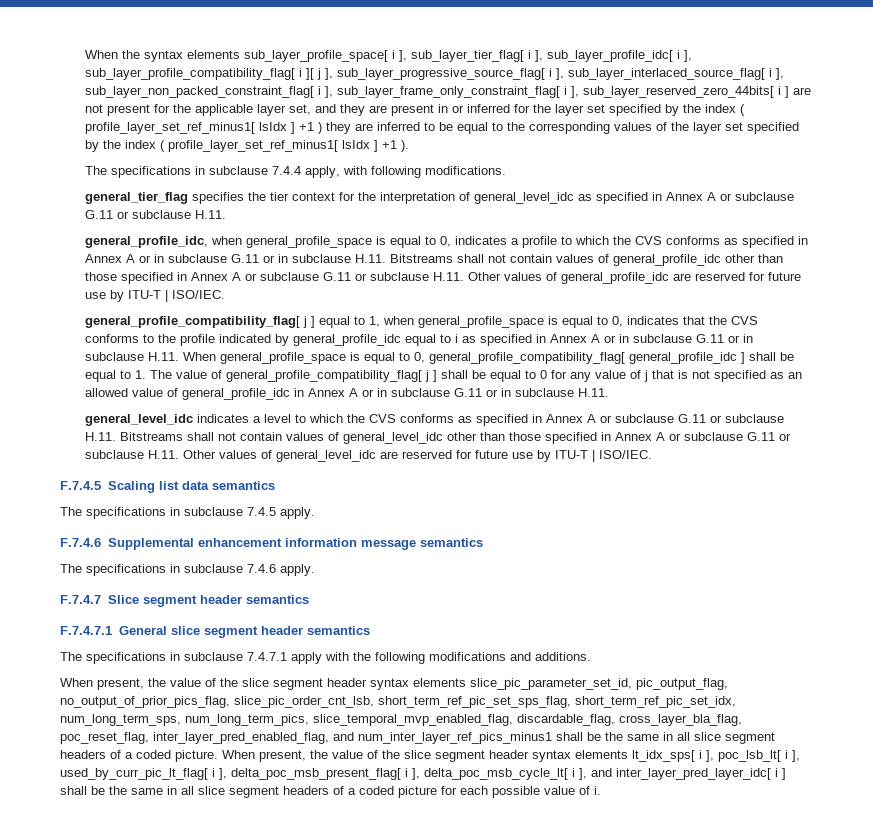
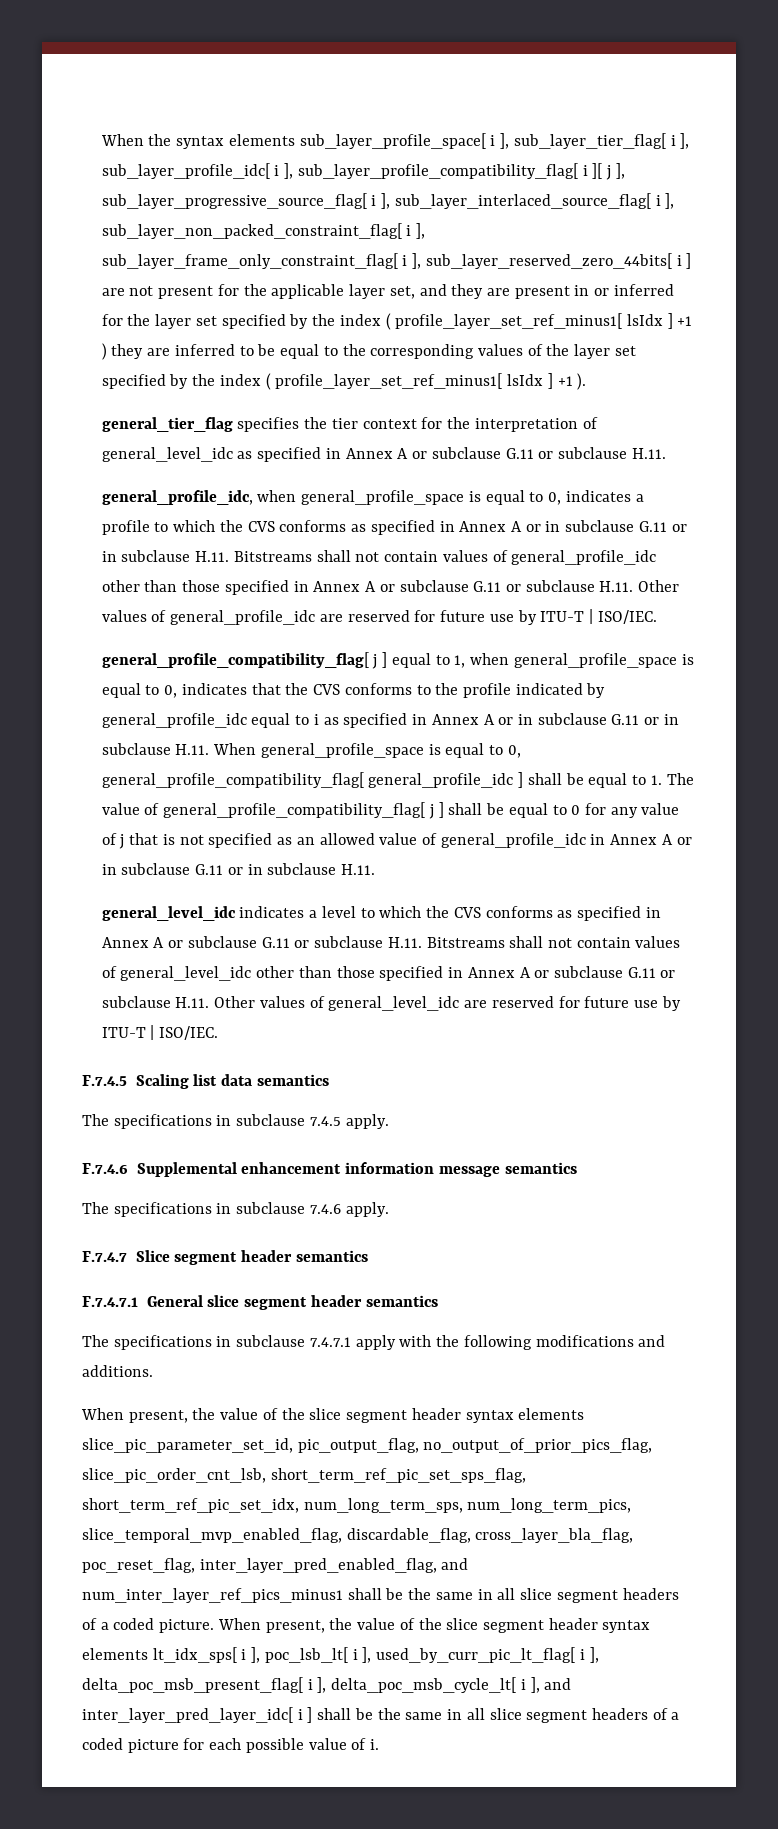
- The specifications in subclause 7.4.4 apply, with following modifications.

